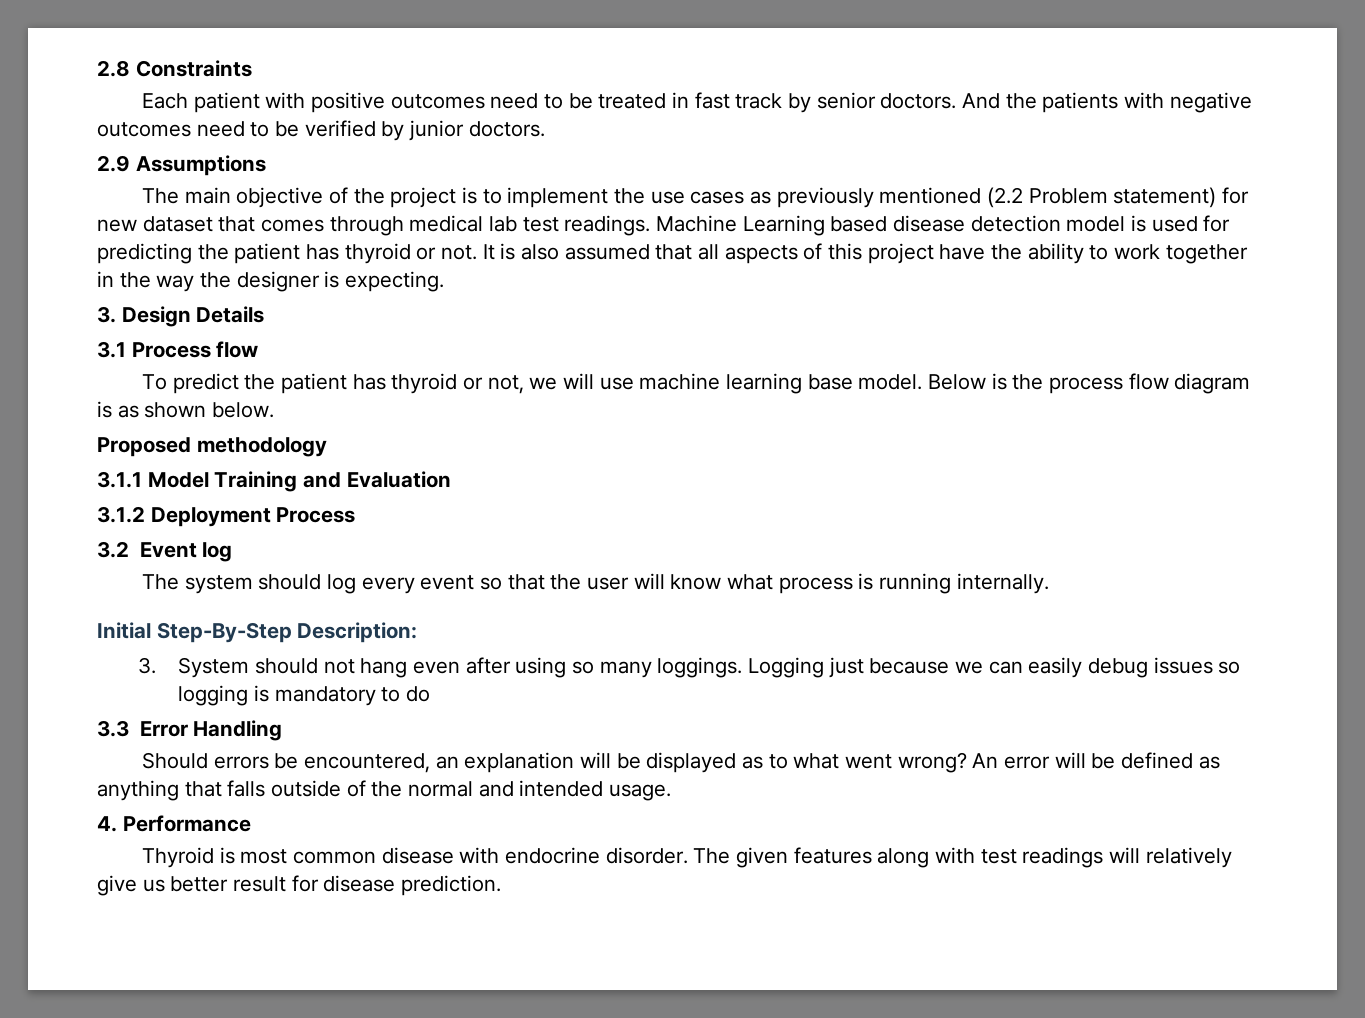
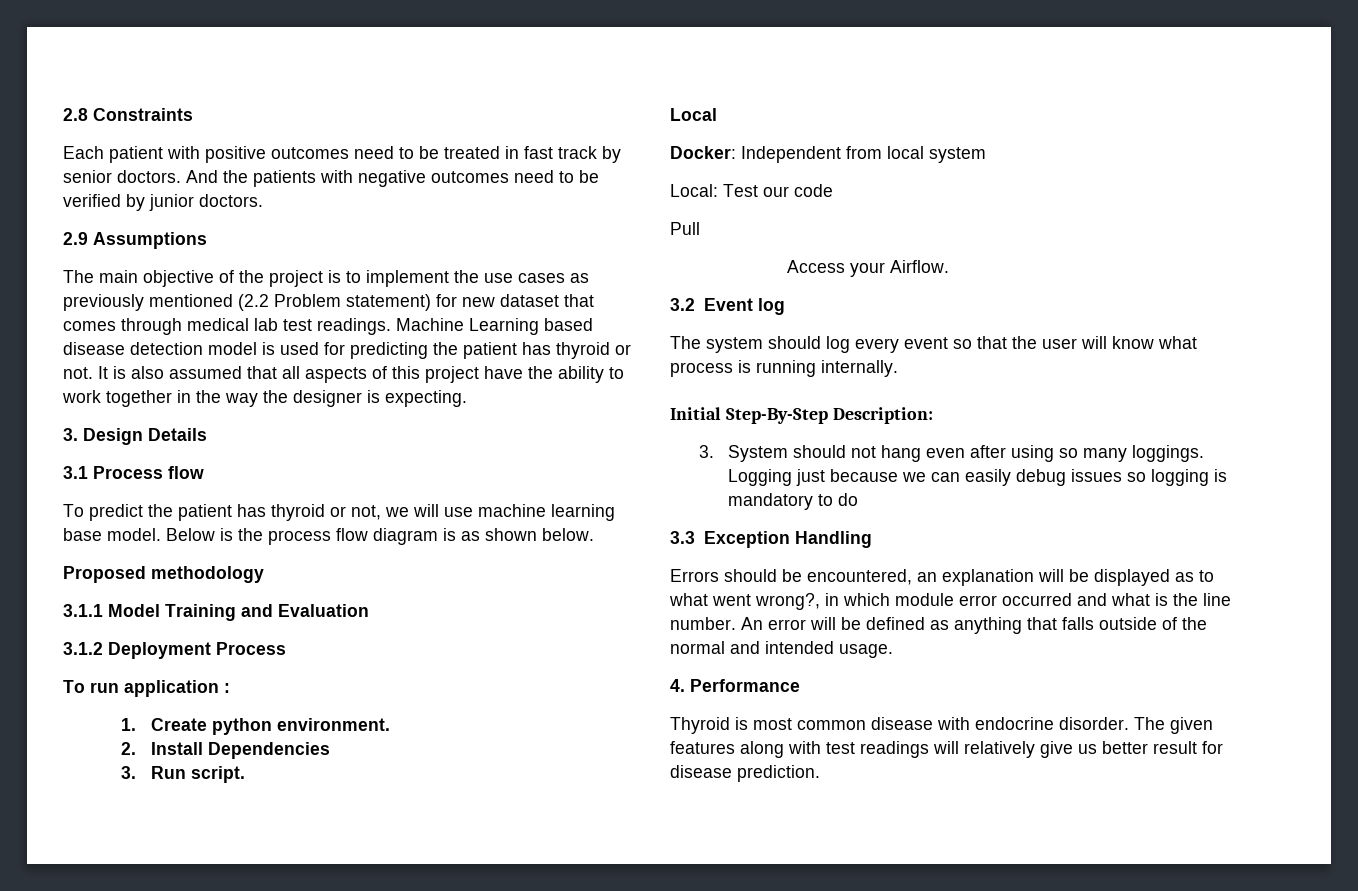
+ To run application :
+ 1. Create python environment.
+ 2. Install Dependencies
+ 3. Run script.
+ Local
+ Docker: Independent from local system
+ Local: Test our code
+ Pull
+ Access your Airflow.
- 3.3 Error Handling
+ 3.3 Exception Handling
- Should errors be encountered, an explanation will be displayed as to what went wrong?
+ Errors should be encountered, an explanation will be displayed as to what went wrong?, in which module error occurred and what is the line number.

